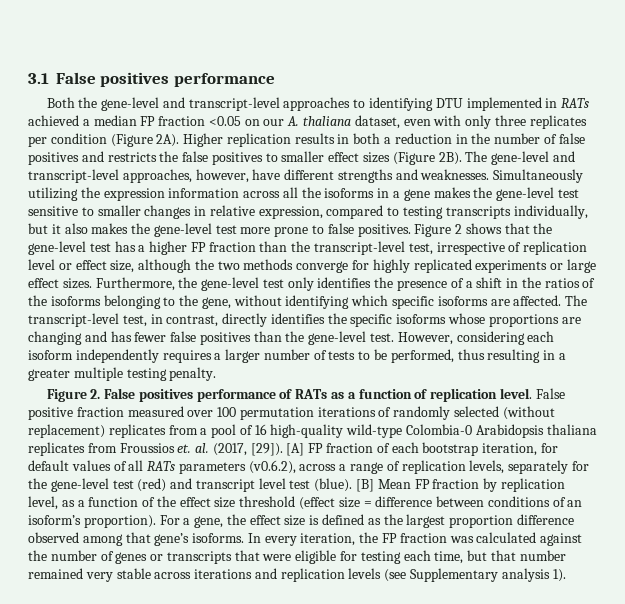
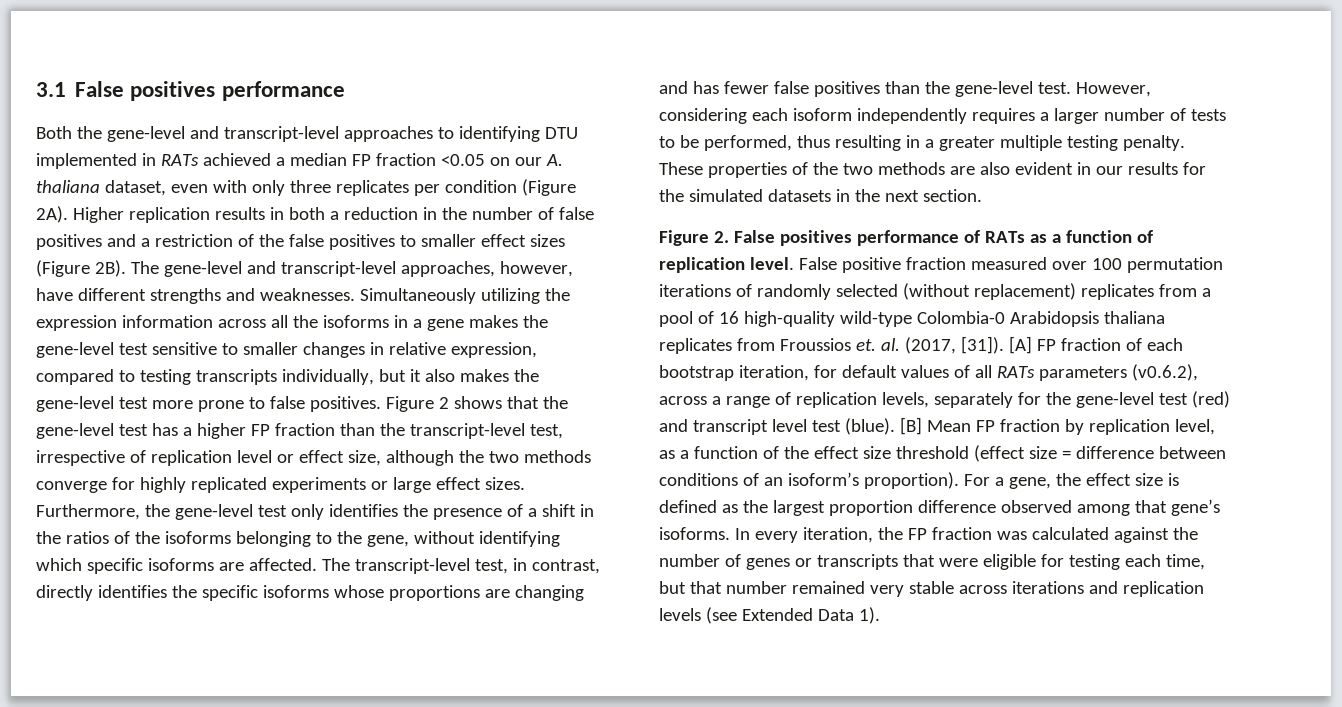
- Higher replication results in both a reduction in the number of false positives and restricts the false positives to smaller effect sizes (Figure 2B).
+ Higher replication results in both a reduction in the number of false positives and a restriction of the false positives to smaller effect sizes (Figure 2B).
+ These properties of the two methods are also evident in our results for the simulated datasets in the next section.
- False positive fraction measured over 100 permutation iterations of randomly selected (without replacement) replicates from a pool of 16 high-quality wild-type Colombia-0 Arabidopsis thaliana replicates from Froussios et. al. (2017, [29]).
+ False positive fraction measured over 100 permutation iterations of randomly selected (without replacement) replicates from a pool of 16 high-quality wild-type Colombia-0 Arabidopsis thaliana replicates from Froussios et. al. (2017, [31]).
- In every iteration, the FP fraction was calculated against the number of genes or transcripts that were eligible for testing each time, but that number remained very stable across iterations and replication levels (see Supplementary analysis 1).
+ In every iteration, the FP fraction was calculated against the number of genes or transcripts that were eligible for testing each time, but that number remained very stable across iterations and replication levels (see Extended Data 1).

